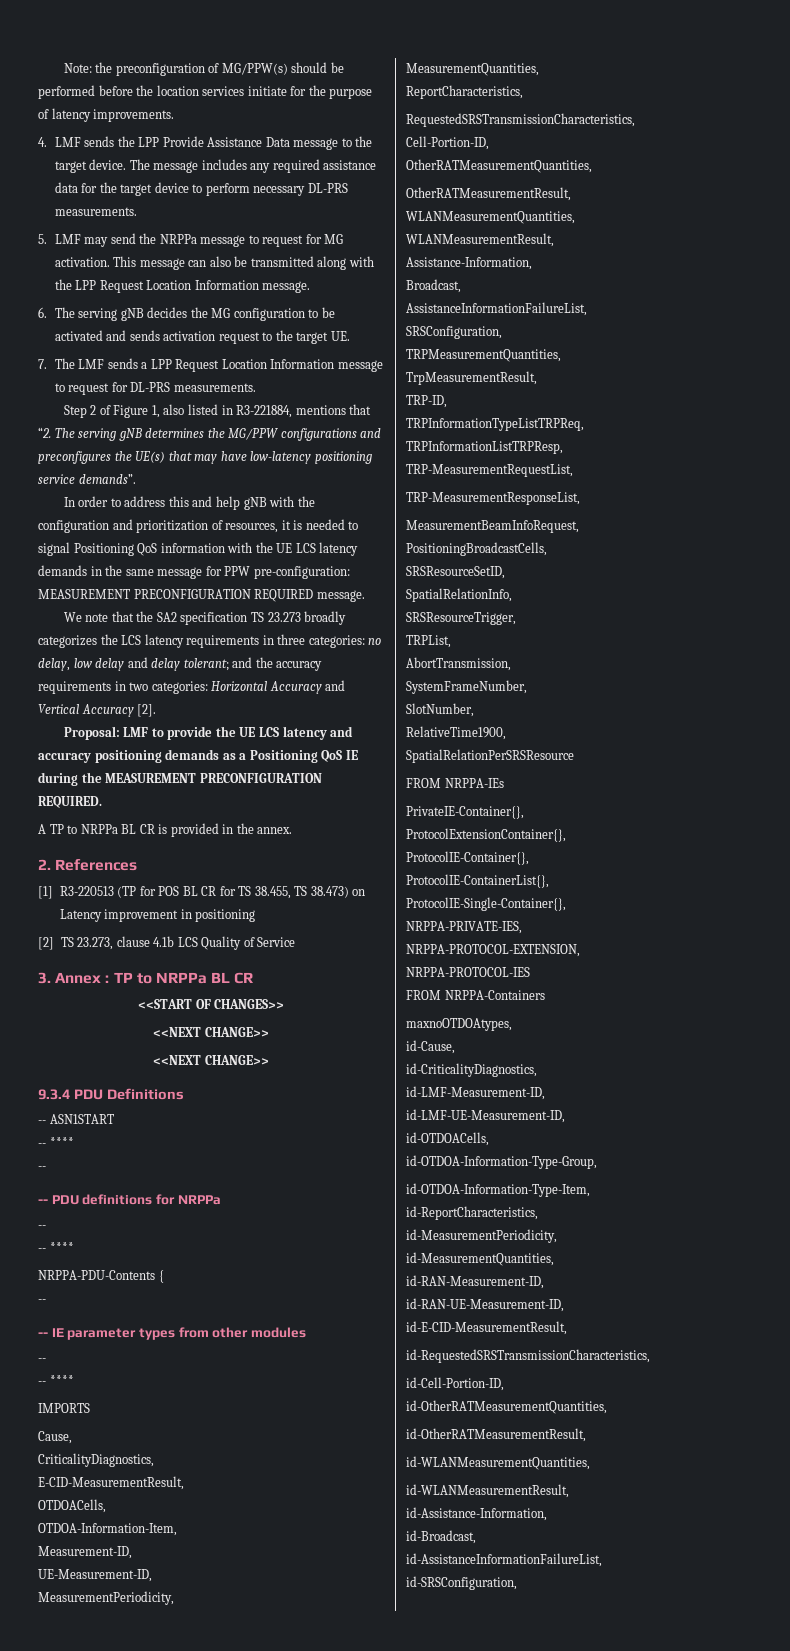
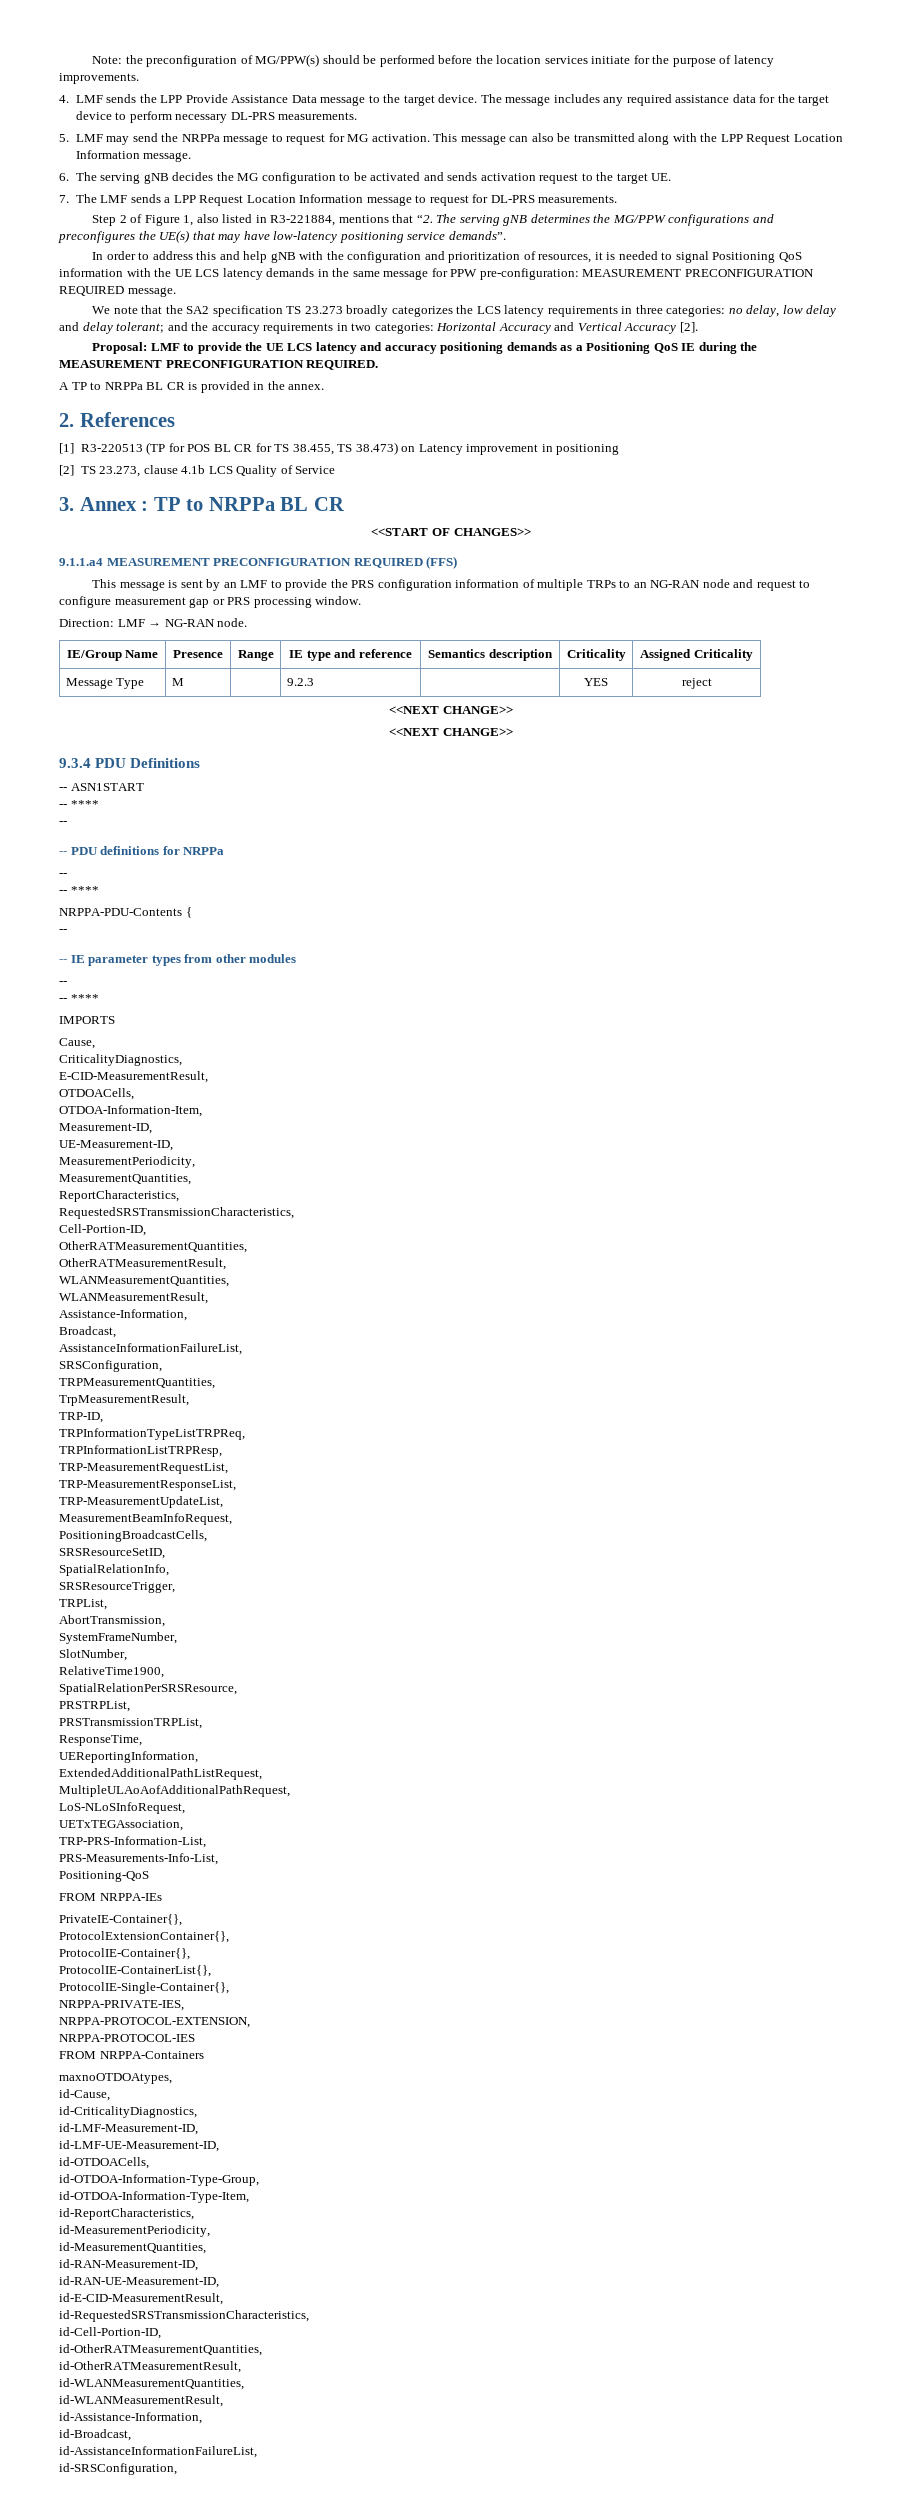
+ 9.1.1.a4 MEASUREMENT PRECONFIGURATION REQUIRED (FFS)
+ This message is sent by an LMF to provide the PRS configuration information of multiple TRPs to an NG-RAN node and request to configure measurement gap or PRS processing window.
+ Direction: LMF → NG-RAN node.
+ IE/Group Name | Presence | Range | IE type and reference | Semantics description | Criticality | Assigned Criticality
+ Message Type | M | | 9.2.3 | | YES | reject
+ TRP-MeasurementUpdateList,
- SpatialRelationPerSRSResource
+ SpatialRelationPerSRSResource,
+ PRSTRPList,
+ PRSTransmissionTRPList,
+ ResponseTime,
+ UEReportingInformation,
+ ExtendedAdditionalPathListRequest,
+ MultipleULAoAofAdditionalPathRequest,
+ LoS-NLoSInfoRequest,
+ UETxTEGAssociation,
+ TRP-PRS-Information-List,
+ PRS-Measurements-Info-List,
+ Positioning-QoS

